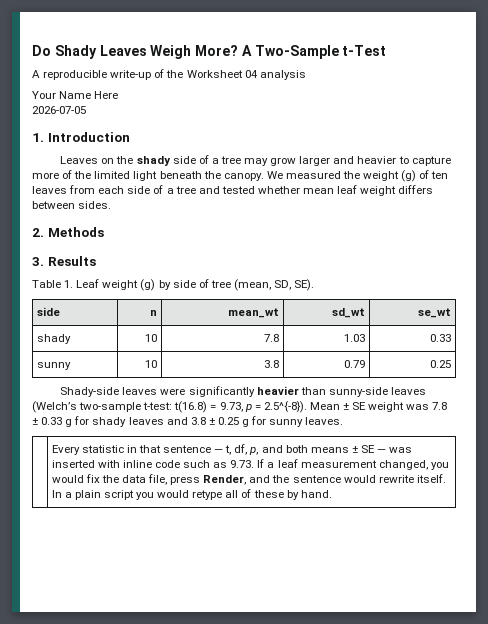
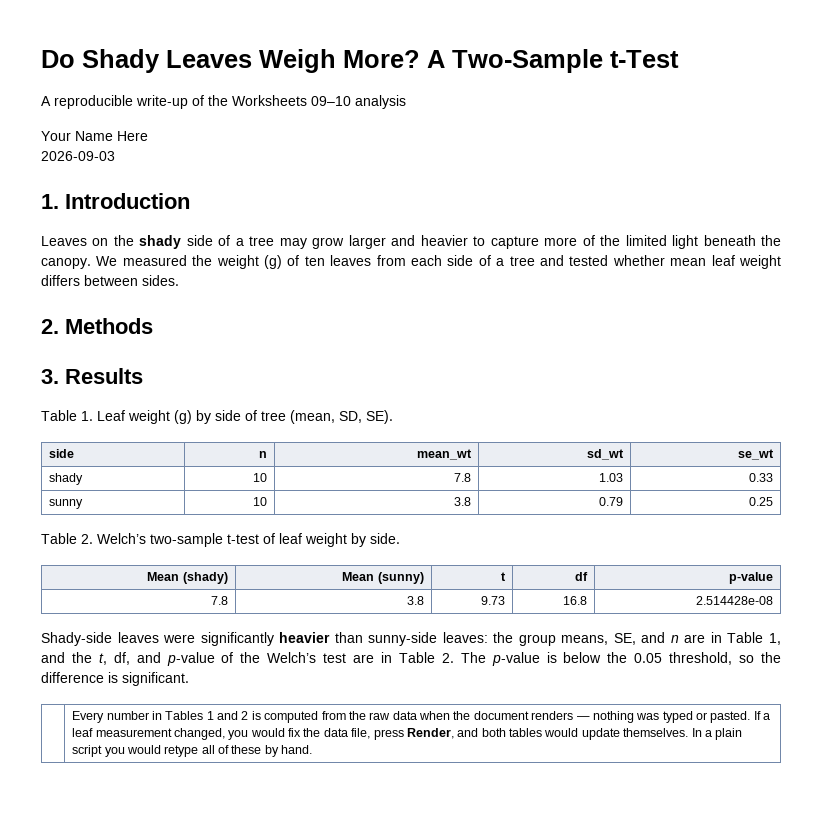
- A reproducible write-up of the Worksheet 04 analysis
+ A reproducible write-up of the Worksheets 09–10 analysis
- 2026-07-05
+ 2026-09-03
+ Table 2. Welch’s two-sample t-test of leaf weight by side.
+ Mean (shady) | Mean (sunny) | t | df | p-value
+ 7.8 | 3.8 | 9.73 | 16.8 | 2.514428e-08
- Shady-side leaves were significantly heavier than sunny-side leaves (Welch’s two-sample t-test: t(16.8) = 9.73, p = 2.5^{-8}). Mean ± SE weight was 7.8 ± 0.33 g for shady leaves and 3.8 ± 0.25 g for sunny leaves.
- | Every statistic in that sentence — t, df, p, and both means ± SE — was inserted with inline code such as 9.73. If a leaf measurement changed, you would fix the data file, press Render, and the sentence would rewrite itself.
+ Shady-side leaves were significantly heavier than sunny-side leaves: the group means, SE, and n are in Table 1, and the t, df, and p-value of the Welch’s test are in Table 2. The p-value is below the 0.05 threshold, so the difference is significant.
+ | Every number in Tables 1 and 2 is computed from the raw data when the document renders — nothing was typed or pasted. If a leaf measurement changed, you would fix the data file, press Render, and both tables would update themselves.

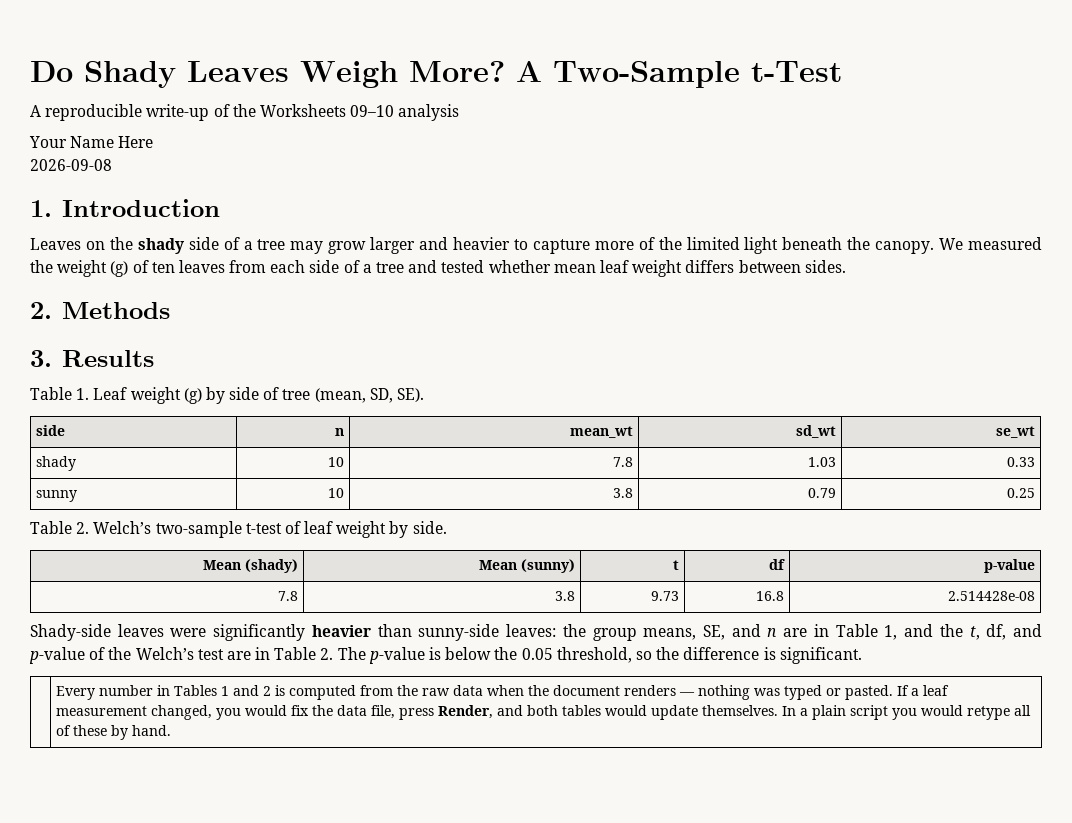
- 2026-09-03
+ 2026-09-08

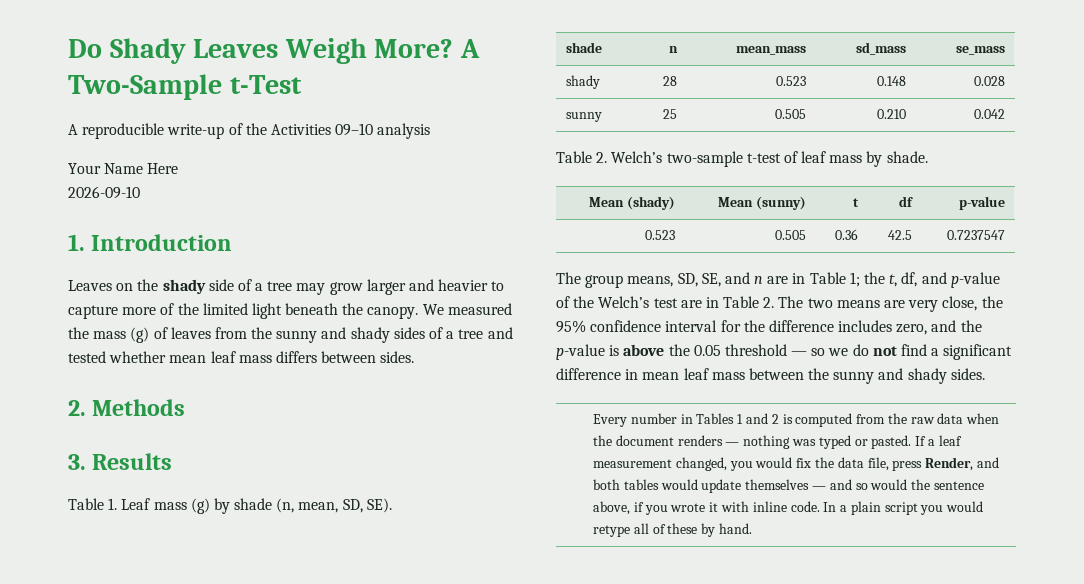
- A reproducible write-up of the Worksheets 09–10 analysis
+ A reproducible write-up of the Activities 09–10 analysis
- 2026-09-08
+ 2026-09-10
- We measured the weight (g) of ten leaves from each side of a tree and tested whether mean leaf weight differs between sides.
+ We measured the mass (g) of leaves from the sunny and shady sides of a tree and tested whether mean leaf mass differs between sides.
- Table 1. Leaf weight (g) by side of tree (mean, SD, SE).
+ Table 1. Leaf mass (g) by shade (n, mean, SD, SE).
- side | n | mean_wt | sd_wt | se_wt
- shady | 10 | 7.8 | 1.03 | 0.33
- sunny | 10 | 3.8 | 0.79 | 0.25
+ shade | n | mean_mass | sd_mass | se_mass
+ shady | 28 | 0.523 | 0.148 | 0.028
+ sunny | 25 | 0.505 | 0.210 | 0.042
- Table 2. Welch’s two-sample t-test of leaf weight by side.
+ Table 2. Welch’s two-sample t-test of leaf mass by shade.
- 7.8 | 3.8 | 9.73 | 16.8 | 2.514428e-08
- Shady-side leaves were significantly heavier than sunny-side leaves: the group means, SE, and n are in Table 1, and the t, df, and p-value of the Welch’s test are in Table 2. The p-value is below the 0.05 threshold, so the difference is significant.
+ 0.523 | 0.505 | 0.36 | 42.5 | 0.7237547
+ The group means, SD, SE, and n are in Table 1; the t, df, and p-value of the Welch’s test are in Table 2. The two means are very close, the 95% confidence interval for the difference includes zero, and the p-value is above the 0.05 threshold — so we do not find a significant difference in mean leaf mass between the sunny and shady sides.
- If a leaf measurement changed, you would fix the data file, press Render, and both tables would update themselves.
+ If a leaf measurement changed, you would fix the data file, press Render, and both tables would update themselves — and so would the sentence above, if you wrote it with inline code.

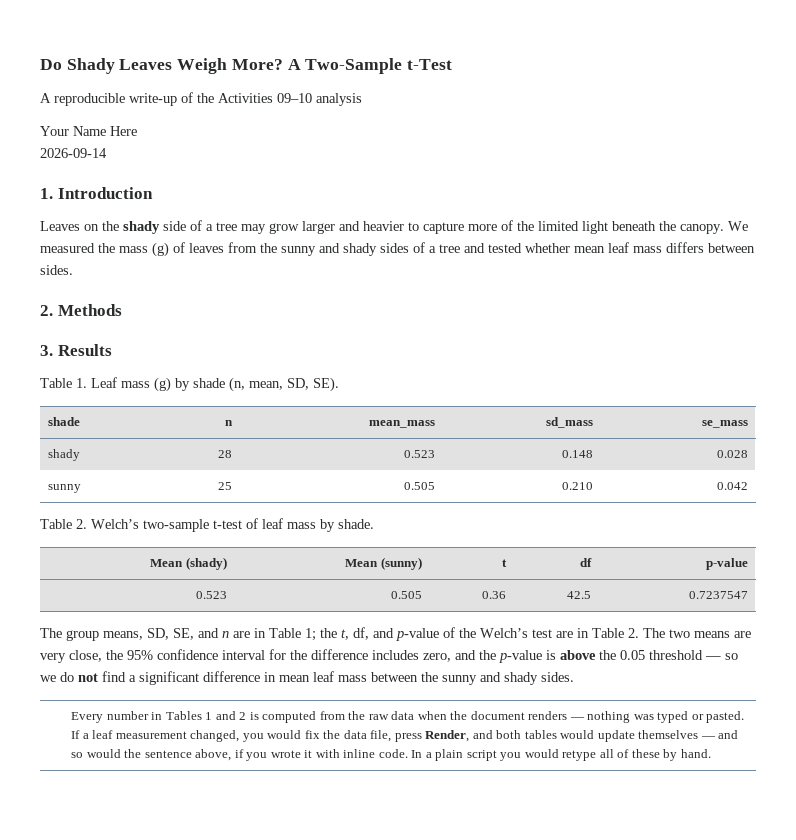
- 2026-09-10
+ 2026-09-14

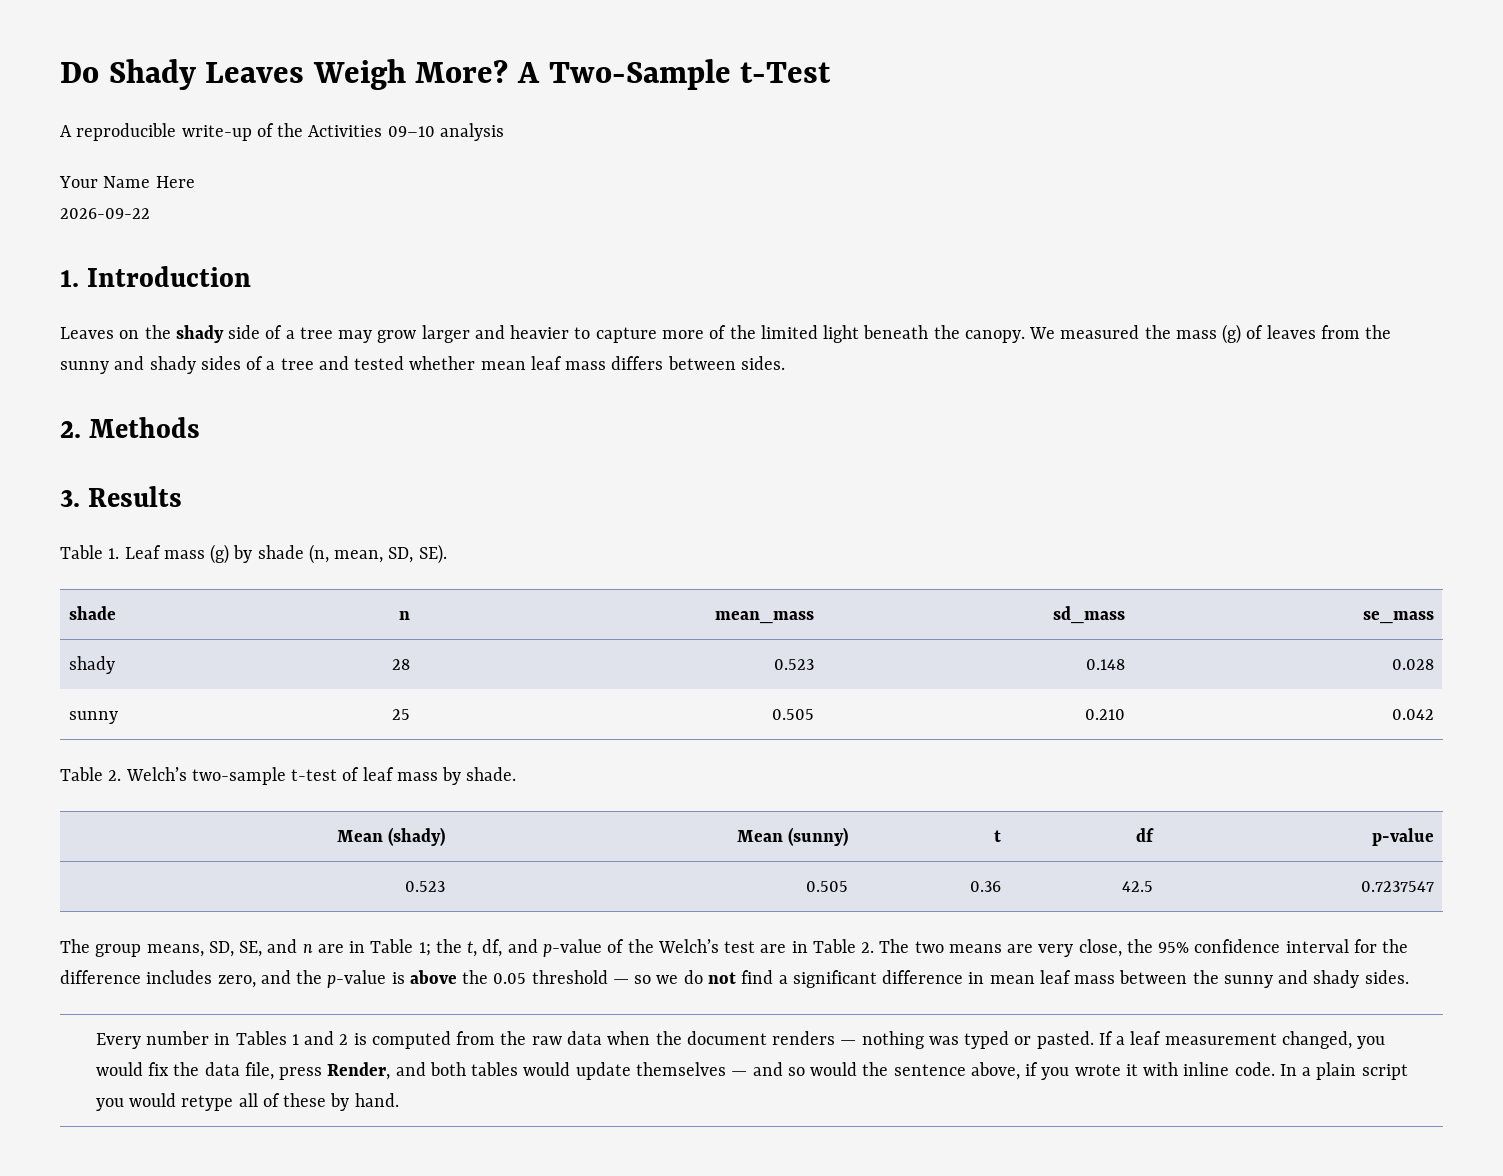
- 2026-09-14
+ 2026-09-22

